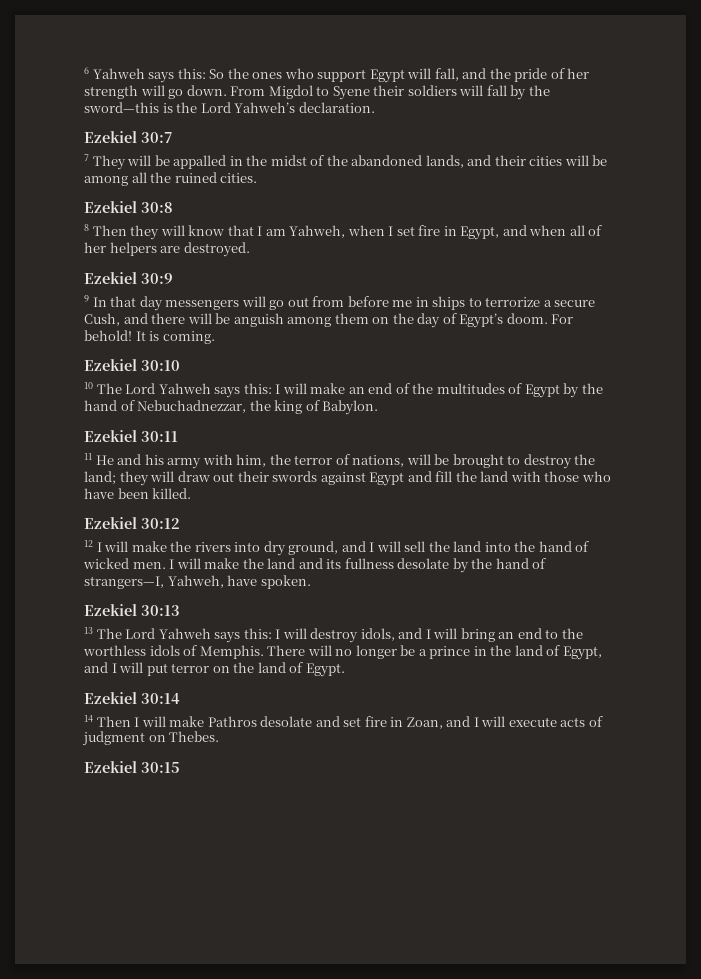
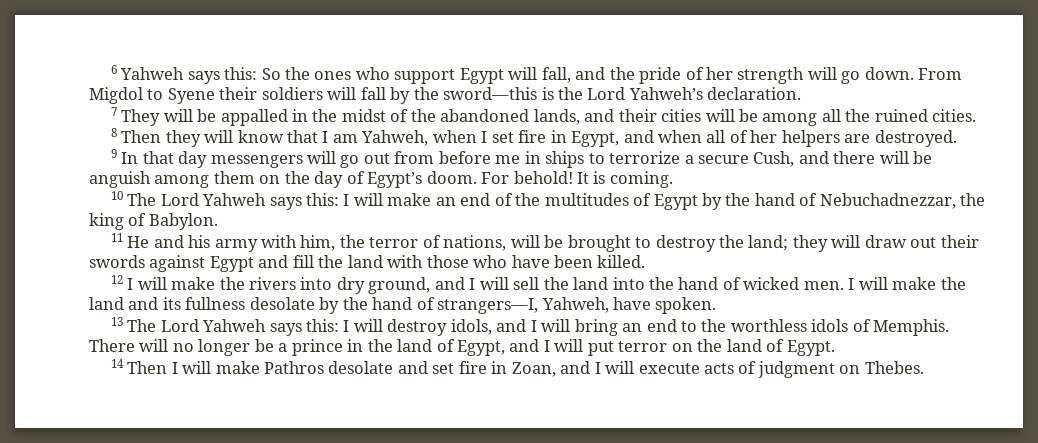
- Ezekiel 30:7
- Ezekiel 30:8
- Ezekiel 30:9
- Ezekiel 30:10
- Ezekiel 30:11
- Ezekiel 30:12
- Ezekiel 30:13
- Ezekiel 30:14
- Ezekiel 30:15

